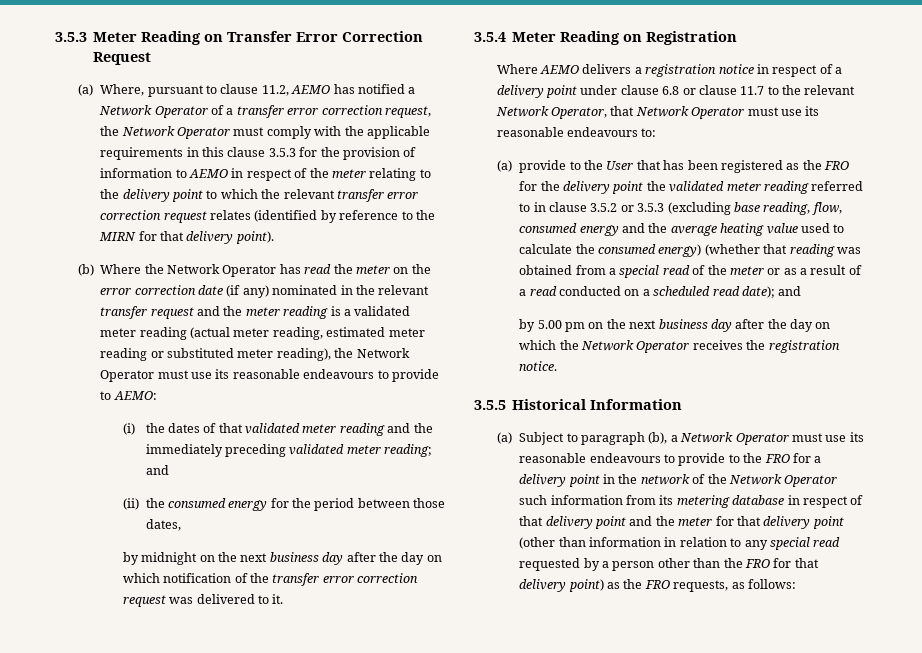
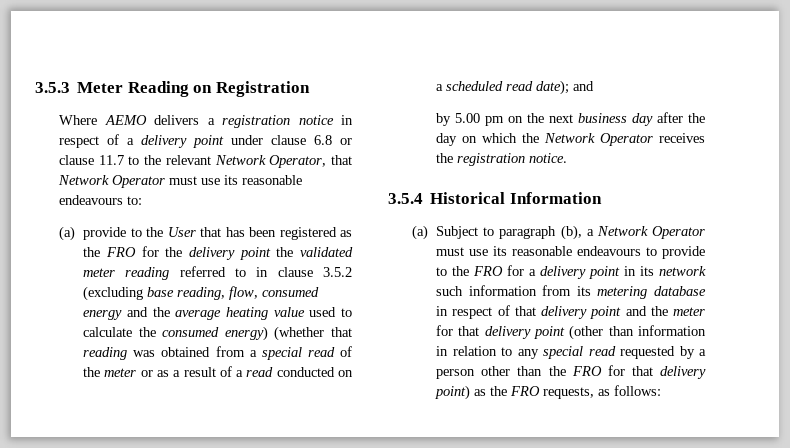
- 3.5.3 Meter Reading on Transfer Error Correction Request
- (a) Where, pursuant to clause 11.2, AEMO has notified a Network Operator of a transfer error correction request, the Network Operator must comply with the applicable requirements in this clause 3.5.3 for the provision of information to AEMO in respect of the meter relating to the delivery point to which the relevant transfer error correction request relates (identified by reference to the MIRN for that delivery point).
- (b) Where the Network Operator has read the meter on the error correction date (if any) nominated in the relevant transfer request and the meter reading is a validated meter reading (actual meter reading, estimated meter reading or substituted meter reading), the Network Operator must use its reasonable endeavours to provide to AEMO:
- (i) the dates of that validated meter reading and the immediately preceding validated meter reading; and
- (ii) the consumed energy for the period between those dates,
- by midnight on the next business day after the day on which notification of the transfer error correction request was delivered to it.
- 3.5.4 Meter Reading on Registration
+ 3.5.3 Meter Reading on Registration
- (a) provide to the User that has been registered as the FRO for the delivery point the validated meter reading referred to in clause 3.5.2 or 3.5.3 (excluding base reading, flow, consumed energy and the average heating value used to calculate the consumed energy) (whether that reading was obtained from a special read of the meter or as a result of a read conducted on a scheduled read date);
+ (a) provide to the User that has been registered as the FRO for the delivery point the validated meter reading referred to in clause 3.5.2 (excluding base reading, flow, consumed energy and the average heating value used to calculate the consumed energy) (whether that reading was obtained from a special read of the meter or as a result of a read conducted on a scheduled read date);
- 3.5.5 Historical Information
+ 3.5.4 Historical Information
- (a) Subject to paragraph (b), a Network Operator must use its reasonable endeavours to provide to the FRO for a delivery point in the network of the Network Operator such information from its metering database in respect of that delivery point and the meter for that delivery point (other than information in relation to any special read requested by a person other than the FRO for that delivery point) as the FRO requests, as follows:
+ (a) Subject to paragraph (b), a Network Operator must use its reasonable endeavours to provide to the FRO for a delivery point in its network such information from its metering database in respect of that delivery point and the meter for that delivery point (other than information in relation to any special read requested by a person other than the FRO for that delivery point) as the FRO requests, as follows:

